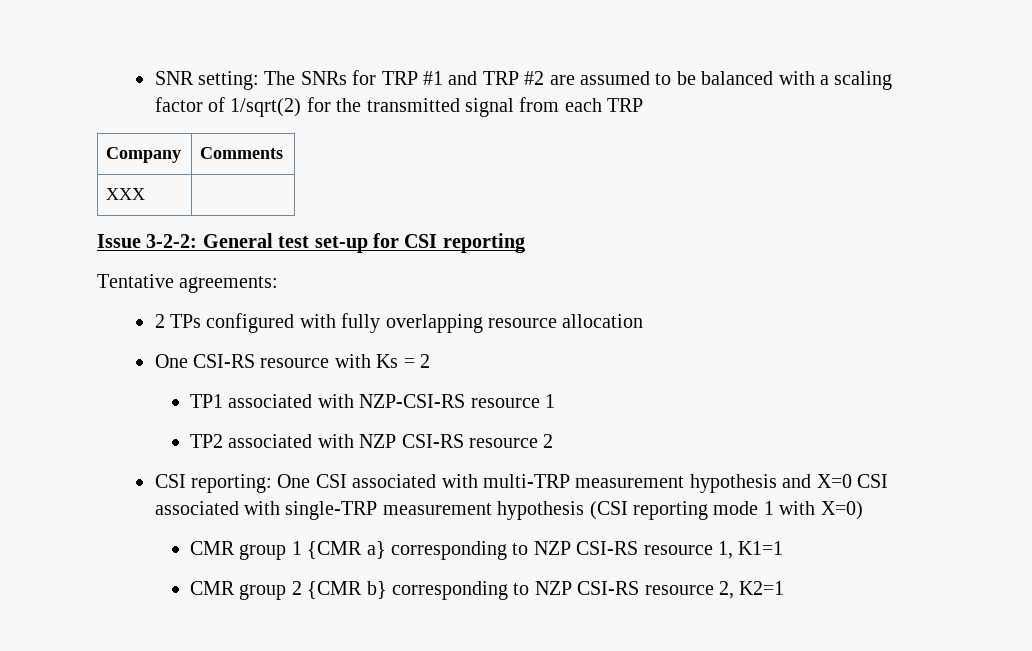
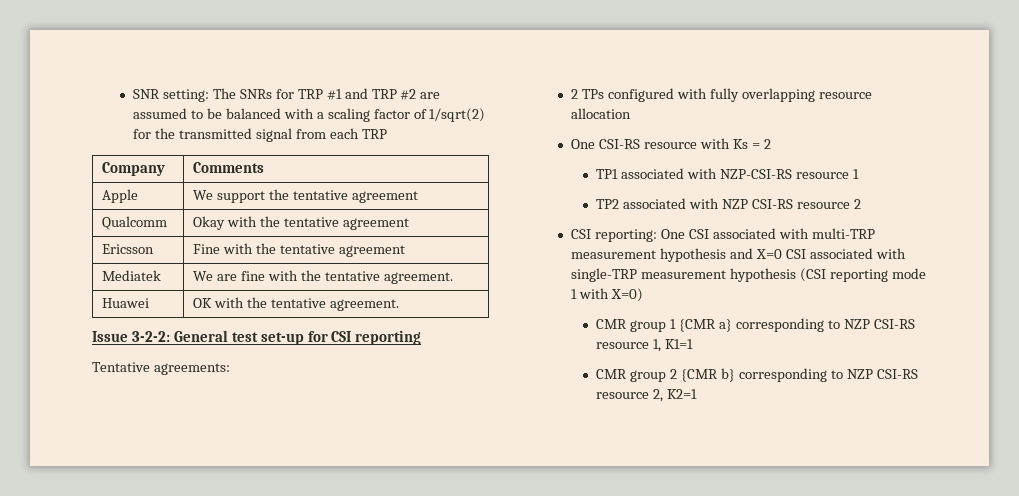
- XXX |
+ Apple | We support the tentative agreement
+ Qualcomm | Okay with the tentative agreement
+ Ericsson | Fine with the tentative agreement
+ Mediatek | We are fine with the tentative agreement.
+ Huawei | OK with the tentative agreement.

